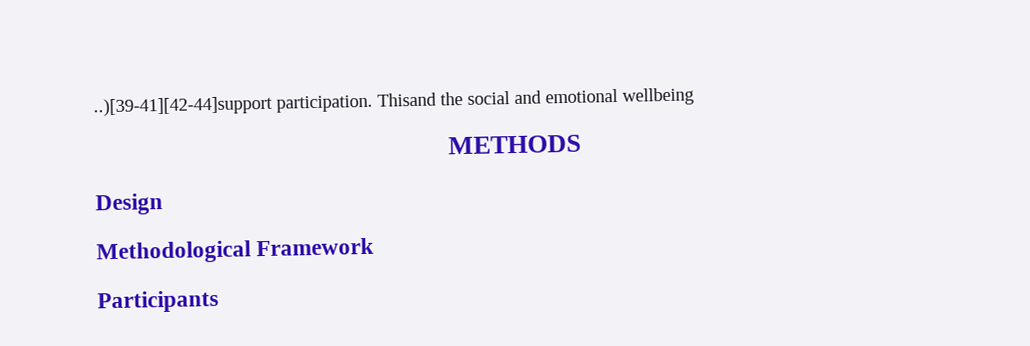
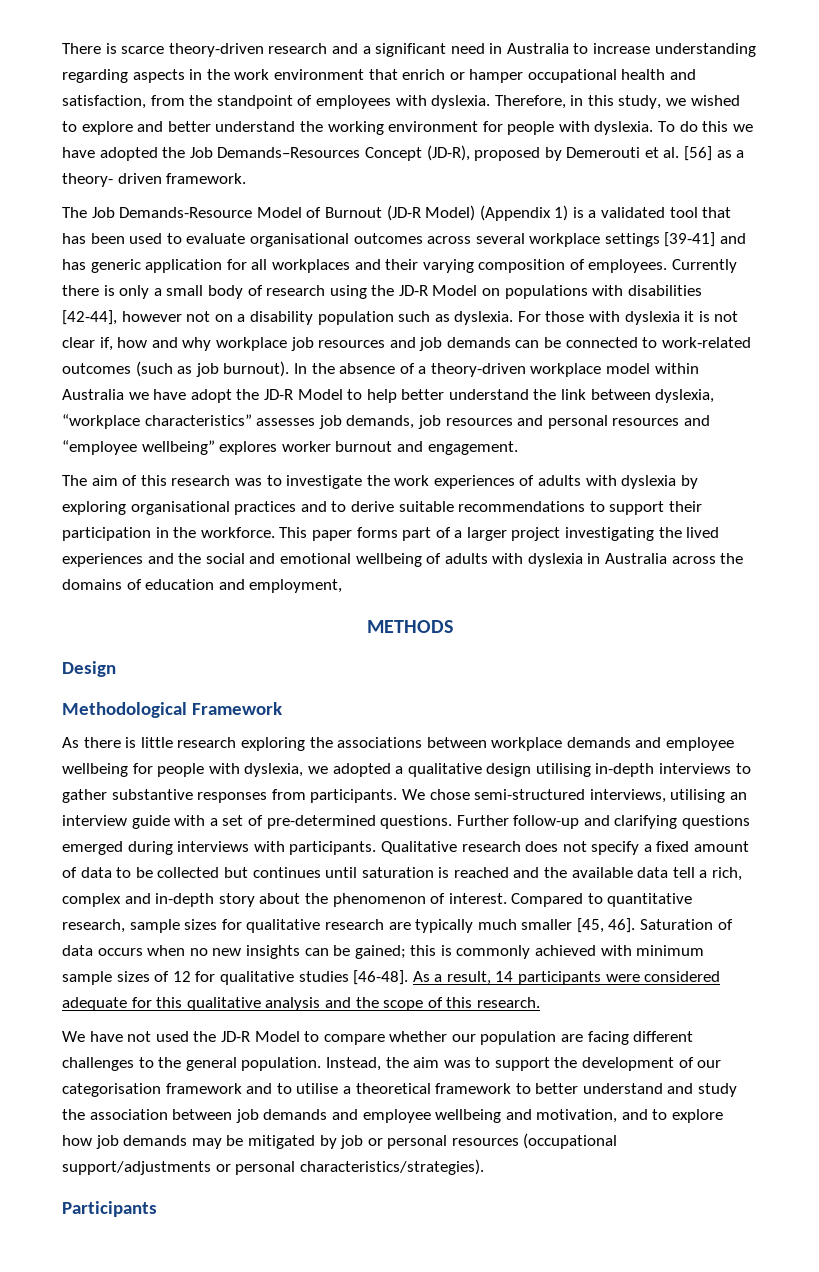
- ..)[39-41][42-44]support participation. Thisand the social and emotional wellbeing
+ There is scarce theory-driven research and a significant need in Australia to increase understanding regarding aspects in the work environment that enrich or hamper occupational health and satisfaction, from the standpoint of employees with dyslexia. Therefore, in this study, we wished to explore and better understand the working environment for people with dyslexia. To do this we have adopted the Job Demands–Resources Concept (JD-R), proposed by Demerouti et al. [56] as a theory- driven framework.
+ The Job Demands-Resource Model of Burnout (JD-R Model) (Appendix 1) is a validated tool that has been used to evaluate organisational outcomes across several workplace settings [39-41] and has generic application for all workplaces and their varying composition of employees. Currently there is only a small body of research using the JD-R Model on populations with disabilities [42-44], however not on a disability population such as dyslexia. For those with dyslexia it is not clear if, how and why workplace job resources and job demands can be connected to work‐related outcomes (such as job burnout). In the absence of a theory-driven workplace model within Australia we have adopt the JD-R Model to help better understand the link between dyslexia, “workplace characteristics” assesses job demands, job resources and personal resources and “employee wellbeing” explores worker burnout and engagement.
+ The aim of this research was to investigate the work experiences of adults with dyslexia by exploring organisational practices and to derive suitable recommendations to support their participation in the workforce. This paper forms part of a larger project investigating the lived experiences and the social and emotional wellbeing of adults with dyslexia in Australia across the domains of education and employment,
  METHODS
  Design
  Methodological Framework
+ As there is little research exploring the associations between workplace demands and employee wellbeing for people with dyslexia, we adopted a qualitative design utilising in-depth interviews to gather substantive responses from participants. We chose semi-structured interviews, utilising an interview guide with a set of pre-determined questions. Further follow-up and clarifying questions emerged during interviews with participants. Qualitative research does not specify a fixed amount of data to be collected but continues until saturation is reached and the available data tell a rich, complex and in-depth story about the phenomenon of interest. Compared to quantitative research, sample sizes for qualitative research are typically much smaller [45, 46]. Saturation of data occurs when no new insights can be gained; this is commonly achieved with minimum sample sizes of 12 for qualitative studies [46-48]. As a result, 14 participants were considered adequate for this qualitative analysis and the scope of this research.
+ We have not used the JD-R Model to compare whether our population are facing different challenges to the general population. Instead, the aim was to support the development of our categorisation framework and to utilise a theoretical framework to better understand and study the association between job demands and employee wellbeing and motivation, and to explore how job demands may be mitigated by job or personal resources (occupational support/adjustments or personal characteristics/strategies).

